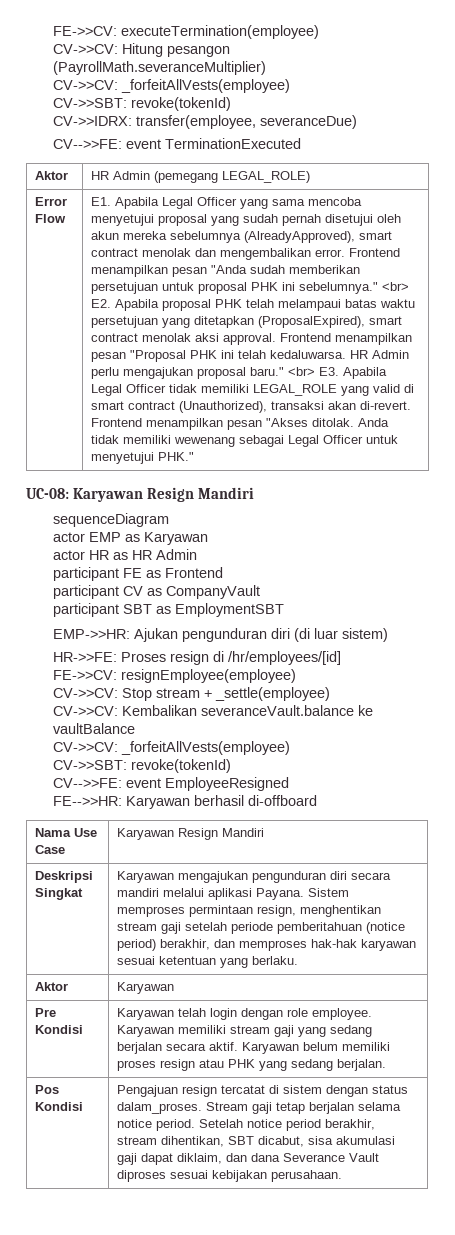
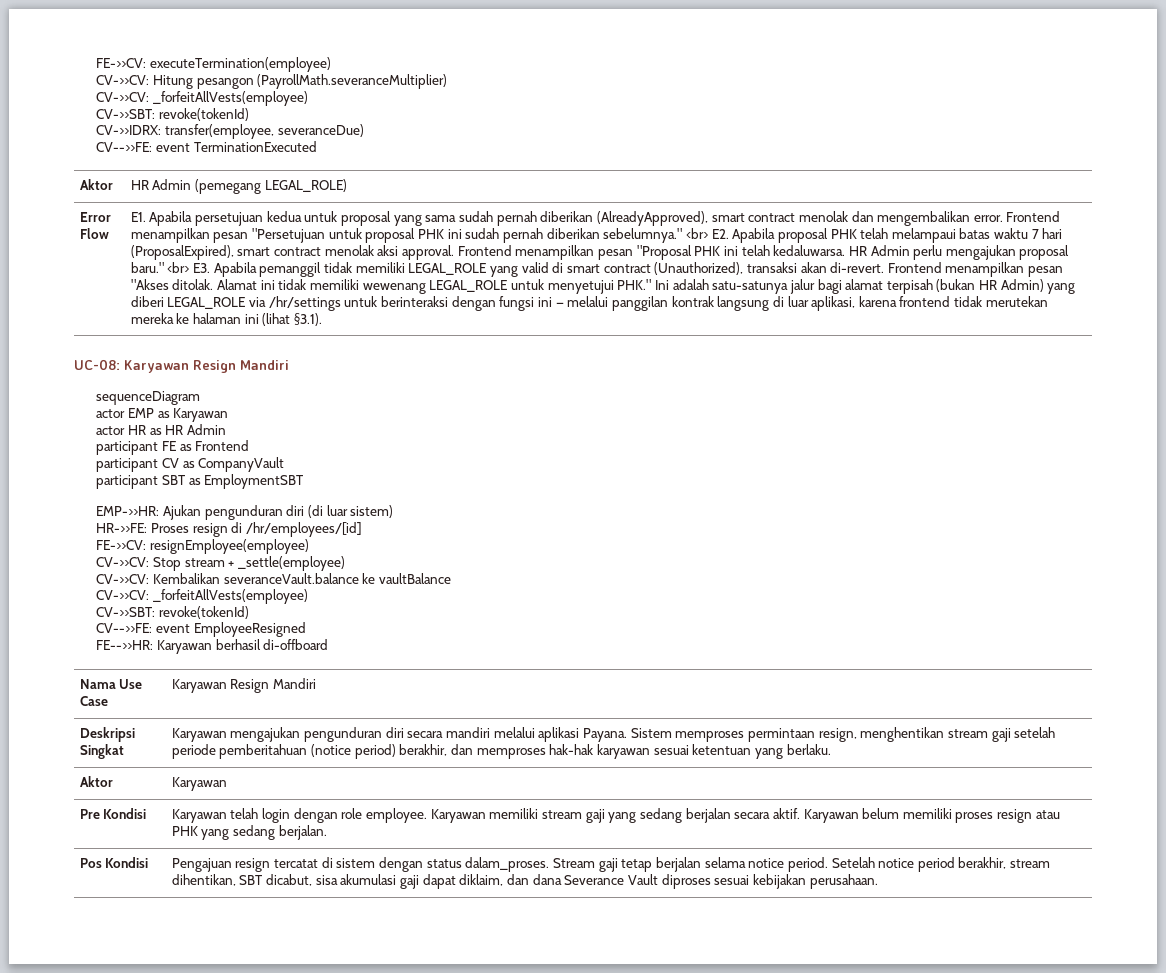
- E1. Apabila Legal Officer yang sama mencoba menyetujui proposal yang sudah pernah disetujui oleh akun mereka sebelumnya (AlreadyApproved), smart contract menolak dan mengembalikan error.
+ E1. Apabila persetujuan kedua untuk proposal yang sama sudah pernah diberikan (AlreadyApproved), smart contract menolak dan mengembalikan error.
- Frontend menampilkan pesan "Anda sudah memberikan persetujuan untuk proposal PHK ini sebelumnya."
+ Frontend menampilkan pesan "Persetujuan untuk proposal PHK ini sudah pernah diberikan sebelumnya."
- <br> E2. Apabila proposal PHK telah melampaui batas waktu persetujuan yang ditetapkan (ProposalExpired), smart contract menolak aksi approval.
+ <br> E2. Apabila proposal PHK telah melampaui batas waktu 7 hari (ProposalExpired), smart contract menolak aksi approval.
- <br> E3. Apabila Legal Officer tidak memiliki LEGAL_ROLE yang valid di smart contract (Unauthorized), transaksi akan di-revert.
+ <br> E3. Apabila pemanggil tidak memiliki LEGAL_ROLE yang valid di smart contract (Unauthorized), transaksi akan di-revert.
- Anda tidak memiliki wewenang sebagai Legal Officer untuk menyetujui PHK."
+ Alamat ini tidak memiliki wewenang LEGAL_ROLE untuk menyetujui PHK." Ini adalah satu-satunya jalur bagi alamat terpisah (bukan HR Admin) yang diberi LEGAL_ROLE via /hr/settings untuk berinteraksi dengan fungsi ini — melalui panggilan kontrak langsung di luar aplikasi, karena frontend tidak merutekan mereka ke halaman ini (lihat §3.1).

